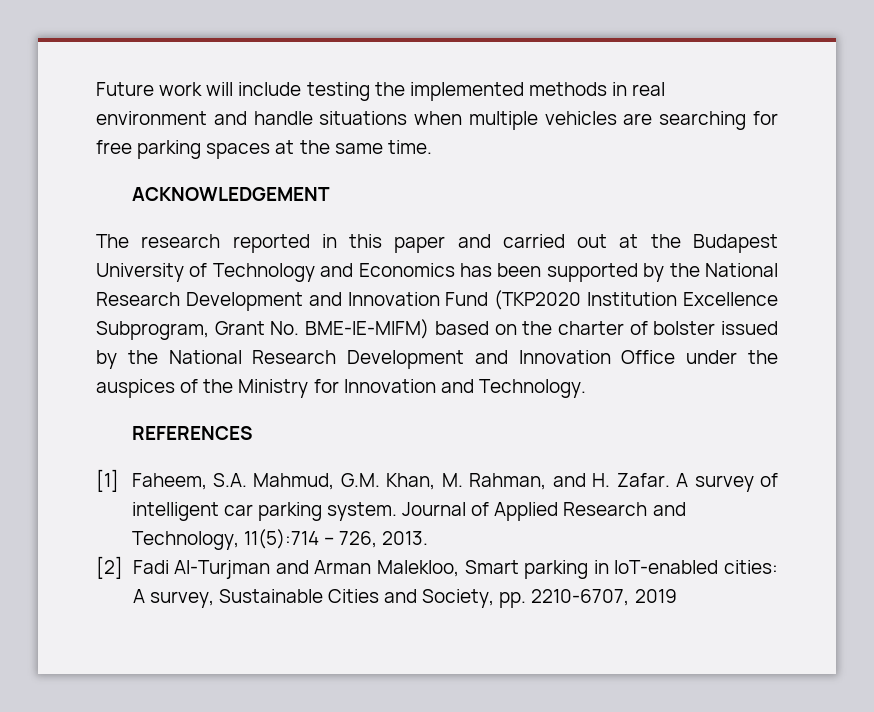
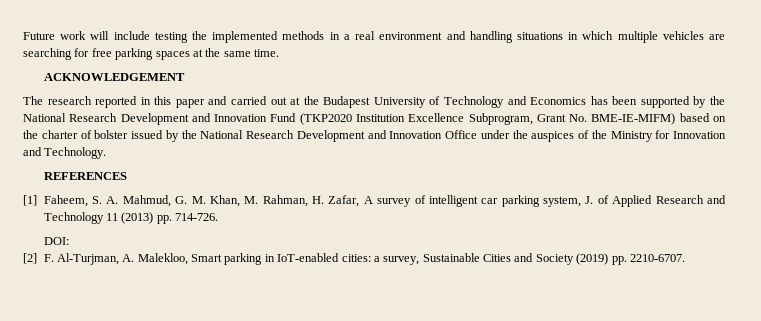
- Future work will include testing the implemented methods in real environment and handle situations when multiple vehicles are searching for free parking spaces at the same time.
+ Future work will include testing the implemented methods in a real environment and handling situations in which multiple vehicles are searching for free parking spaces at the same time.
- [1] Faheem, S.A. Mahmud, G.M. Khan, M. Rahman, and H. Zafar. A survey of intelligent car parking system. Journal of Applied Research and Technology, 11(5):714 – 726, 2013.
- [2] Fadi Al-Turjman and Arman Malekloo, Smart parking in IoT-enabled cities: A survey, Sustainable Cities and Society, pp. 2210-6707, 2019
+ [1] Faheem, S. A. Mahmud, G. M. Khan, M. Rahman, H. Zafar, A survey of intelligent car parking system, J. of Applied Research and Technology 11 (2013) pp. 714-726.
+ DOI:
+ [2] F. Al-Turjman, A. Malekloo, Smart parking in IoT-enabled cities: a survey, Sustainable Cities and Society (2019) pp. 2210-6707.

